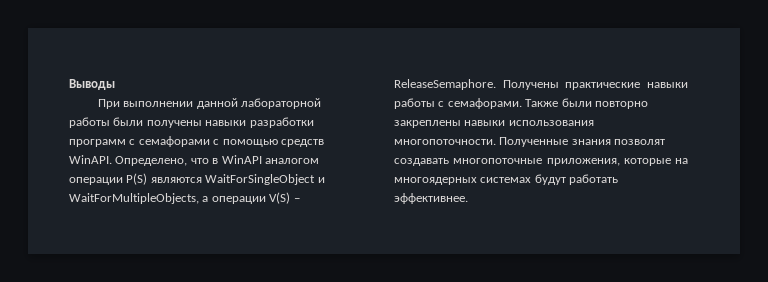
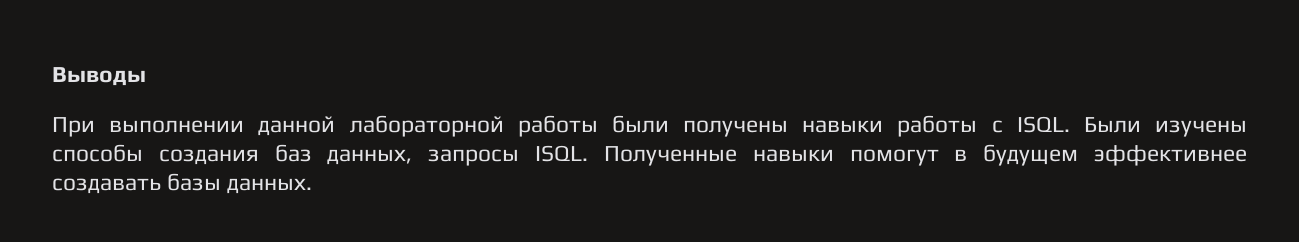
- При выполнении данной лабораторной работы были получены навыки разработки программ с семафорами с помощью средств WinAPI. Определено, что в WinAPI аналогом операции P(S) являются WaitForSingleObject и WaitForMultipleObjects, а операции V(S) – ReleaseSemaphore. Получены практические навыки работы с семафорами. Также были повторно закреплены навыки использования многопоточности. Полученные знания позволят создавать многопоточные приложения, которые на многоядерных системах будут работать эффективнее.
+ При выполнении данной лабораторной работы были получены навыки работы с ISQL. Были изучены способы создания баз данных, запросы ISQL. Полученные навыки помогут в будущем эффективнее создавать базы данных.

